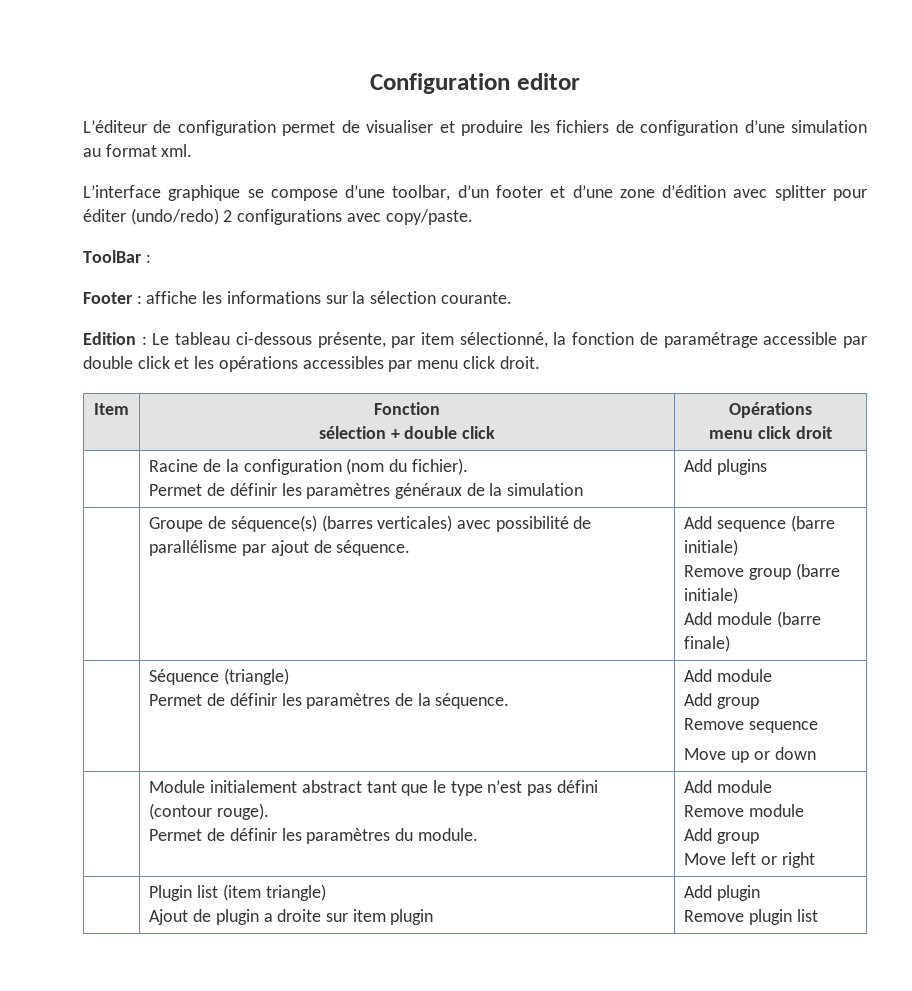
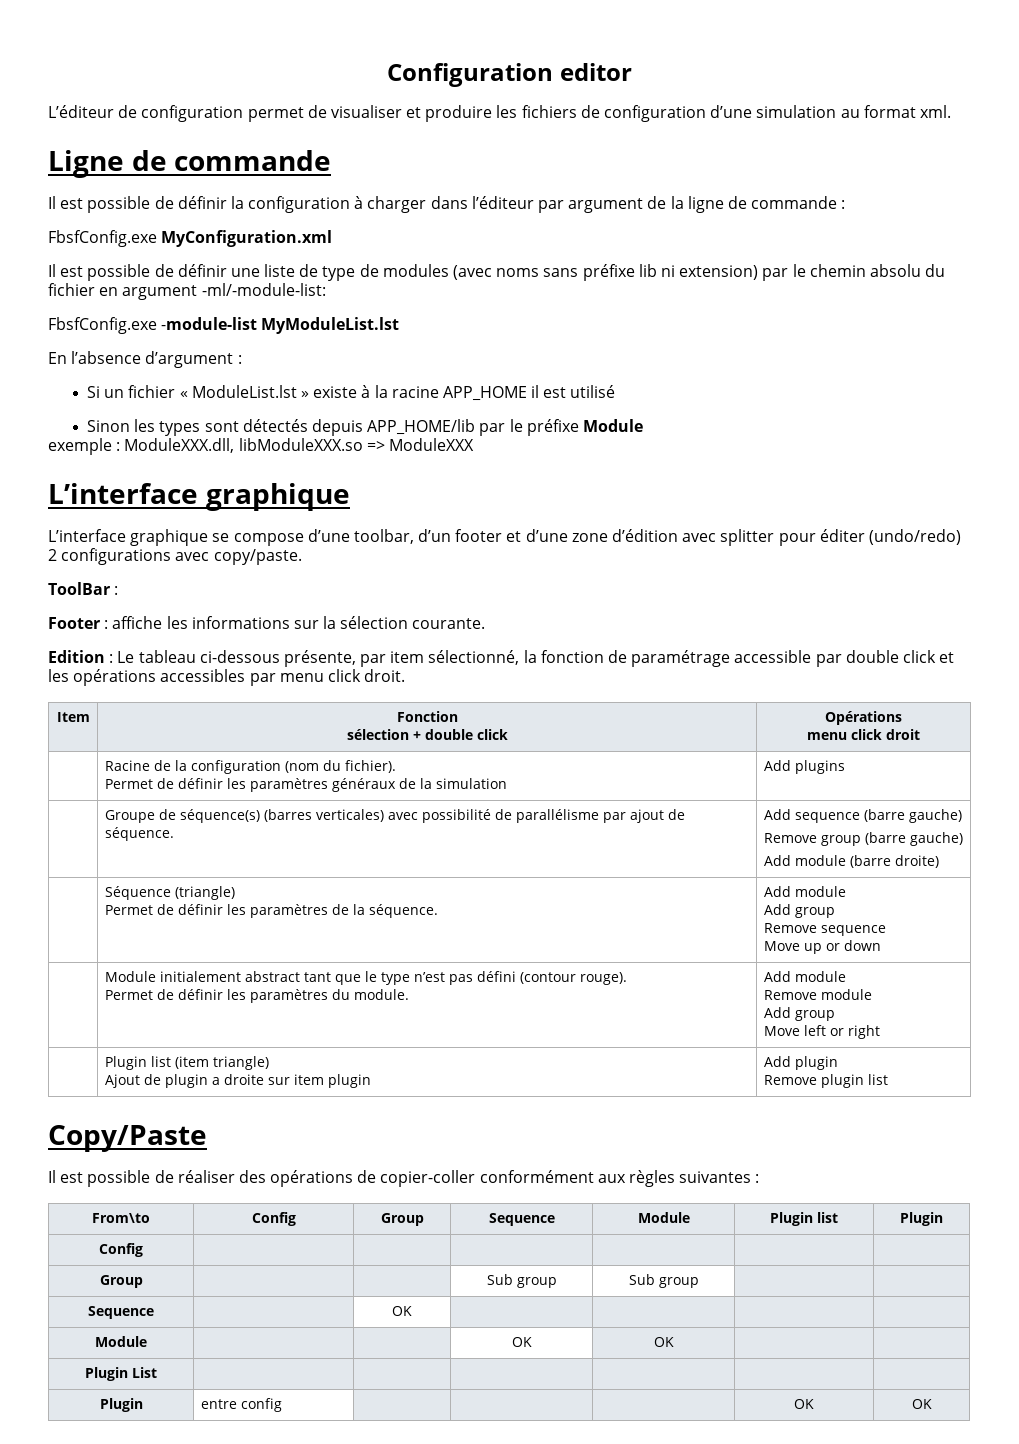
+ Ligne de commande
+ Il est possible de définir la configuration à charger dans l’éditeur par argument de la ligne de commande :
+ FbsfConfig.exe MyConfiguration.xml
+ Il est possible de définir une liste de type de modules (avec noms sans préfixe lib ni extension) par le chemin absolu du fichier en argument -ml/-module-list:
+ FbsfConfig.exe -module-list MyModuleList.lst
+ En l’absence d’argument :
+ Si un fichier « ModuleList.lst » existe à la racine APP_HOME il est utilisé
+ Sinon les types sont détectés depuis APP_HOME/lib par le préfixe Module
+ exemple : ModuleXXX.dll, libModuleXXX.so => ModuleXXX
+ L’interface graphique
- | Groupe de séquence(s) (barres verticales) avec possibilité de parallélisme par ajout de séquence. | Add sequence (barre initiale)
- Remove group (barre initiale)
- Add module (barre finale)
+ | Groupe de séquence(s) (barres verticales) avec possibilité de parallélisme par ajout de séquence. | Add sequence (barre gauche)
+ Remove group (barre gauche)
+ Add module (barre droite)
+ Copy/Paste
+ Il est possible de réaliser des opérations de copier-coller conformément aux règles suivantes :
+ From\to | Config | Group | Sequence | Module | Plugin list | Plugin
+ Config | | | | | |
+ Group | | | Sub group | Sub group | |
+ Sequence | | OK | | | |
+ Module | | | OK | OK | |
+ Plugin List | | | | | |
+ Plugin | entre config | | | | OK | OK

